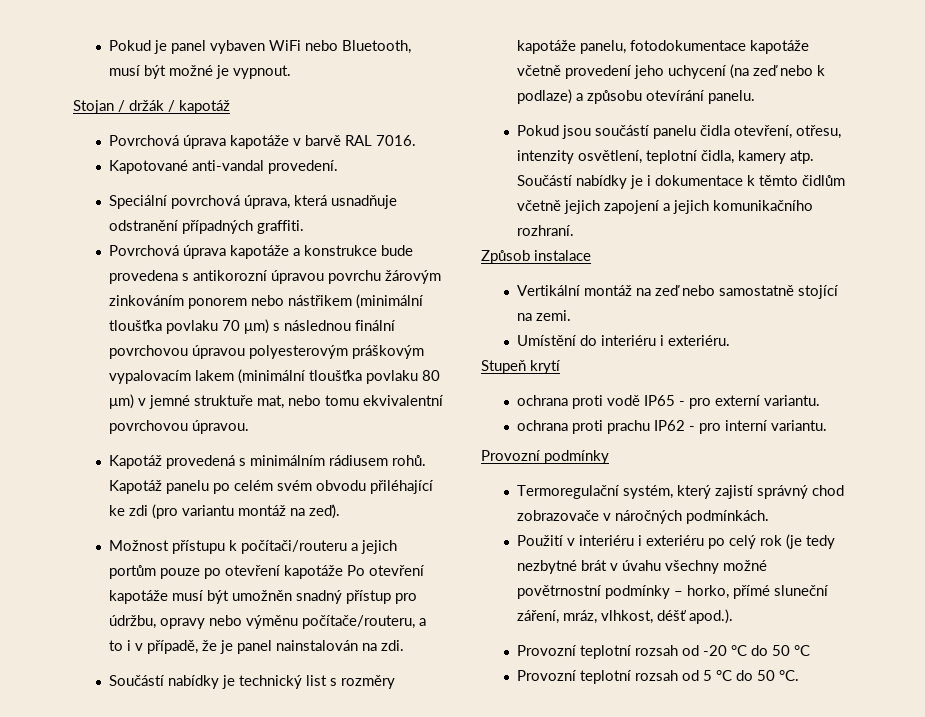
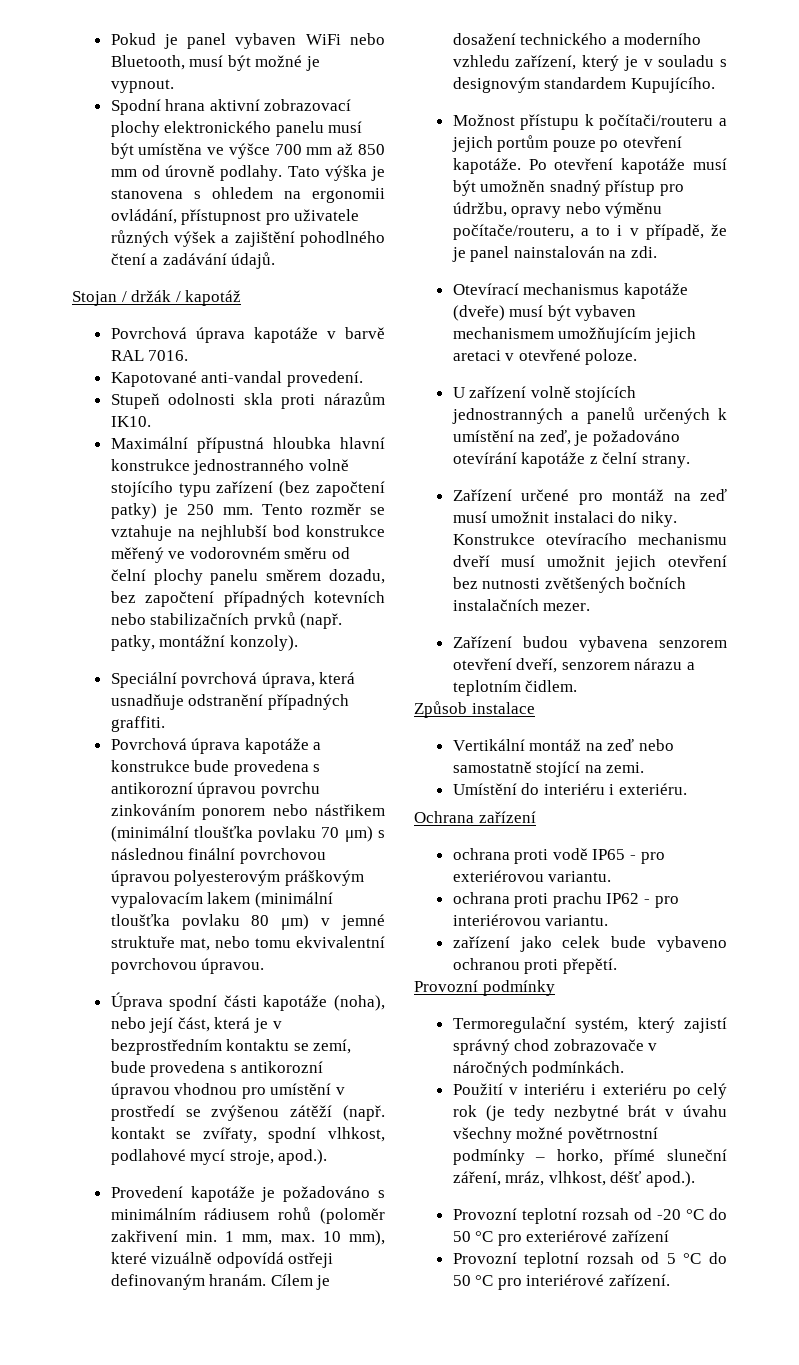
+ Spodní hrana aktivní zobrazovací plochy elektronického panelu musí být umístěna ve výšce 700 mm až 850 mm od úrovně podlahy. Tato výška je stanovena s ohledem na ergonomii ovládání, přístupnost pro uživatele různých výšek a zajištění pohodlného čtení a zadávání údajů.
+ Stupeň odolnosti skla proti nárazům IK10.
+ Maximální přípustná hloubka hlavní konstrukce jednostranného volně stojícího typu zařízení (bez započtení patky) je 250 mm. Tento rozměr se vztahuje na nejhlubší bod konstrukce měřený ve vodorovném směru od čelní plochy panelu směrem dozadu, bez započtení případných kotevních nebo stabilizačních prvků (např. patky, montážní konzoly).
- Povrchová úprava kapotáže a konstrukce bude provedena s antikorozní úpravou povrchu žárovým zinkováním ponorem nebo nástřikem (minimální tloušťka povlaku 70 μm) s následnou finální povrchovou úpravou polyesterovým práškovým vypalovacím lakem (minimální tloušťka povlaku 80 μm) v jemné struktuře mat, nebo tomu ekvivalentní povrchovou úpravou.
+ Povrchová úprava kapotáže a konstrukce bude provedena s antikorozní úpravou povrchu zinkováním ponorem nebo nástřikem (minimální tloušťka povlaku 70 μm) s následnou finální povrchovou úpravou polyesterovým práškovým vypalovacím lakem (minimální tloušťka povlaku 80 μm) v jemné struktuře mat, nebo tomu ekvivalentní povrchovou úpravou.
- Kapotáž provedená s minimálním rádiusem rohů. Kapotáž panelu po celém svém obvodu přiléhající ke zdi (pro variantu montáž na zeď).
+ Úprava spodní části kapotáže (noha), nebo její část, která je v bezprostředním kontaktu se zemí, bude provedena s antikorozní úpravou vhodnou pro umístění v prostředí se zvýšenou zátěží (např. kontakt se zvířaty, spodní vlhkost, podlahové mycí stroje, apod.).
+ Provedení kapotáže je požadováno s minimálním rádiusem rohů (poloměr zakřivení min. 1 mm, max. 10 mm), které vizuálně odpovídá ostřeji definovaným hranám. Cílem je dosažení technického a moderního vzhledu zařízení, který je v souladu s designovým standardem Kupujícího.
- Možnost přístupu k počítači/routeru a jejich portům pouze po otevření kapotáže Po otevření kapotáže musí být umožněn snadný přístup pro údržbu, opravy nebo výměnu počítače/routeru, a to i v případě, že je panel nainstalován na zdi.
+ Možnost přístupu k počítači/routeru a jejich portům pouze po otevření kapotáže. Po otevření kapotáže musí být umožněn snadný přístup pro údržbu, opravy nebo výměnu počítače/routeru, a to i v případě, že je panel nainstalován na zdi.
- Součástí nabídky je technický list s rozměry kapotáže panelu, fotodokumentace kapotáže včetně provedení jeho uchycení (na zeď nebo k podlaze) a způsobu otevírání panelu.
- Pokud jsou součástí panelu čidla otevření, otřesu, intenzity osvětlení, teplotní čidla, kamery atp. Součástí nabídky je i dokumentace k těmto čidlům včetně jejich zapojení a jejich komunikačního rozhraní.
+ Otevírací mechanismus kapotáže (dveře) musí být vybaven mechanismem umožňujícím jejich aretaci v otevřené poloze.
+ U zařízení volně stojících jednostranných a panelů určených k umístění na zeď, je požadováno otevírání kapotáže z čelní strany.
+ Zařízení určené pro montáž na zeď musí umožnit instalaci do niky. Konstrukce otevíracího mechanismu dveří musí umožnit jejich otevření bez nutnosti zvětšených bočních instalačních mezer.
+ Zařízení budou vybavena senzorem otevření dveří, senzorem nárazu a teplotním čidlem.
- Stupeň krytí
+ Ochrana zařízení
- ochrana proti vodě IP65 - pro externí variantu.
+ ochrana proti vodě IP65 - pro exteriérovou variantu.
- ochrana proti prachu IP62 - pro interní variantu.
+ ochrana proti prachu IP62 - pro interiérovou variantu.
+ zařízení jako celek bude vybaveno ochranou proti přepětí.
- Provozní teplotní rozsah od -20 °C do 50 °C
+ Provozní teplotní rozsah od -20 °C do 50 °C pro exteriérové zařízení
- Provozní teplotní rozsah od 5 °C do 50 °C.
+ Provozní teplotní rozsah od 5 °C do 50 °C pro interiérové zařízení.

